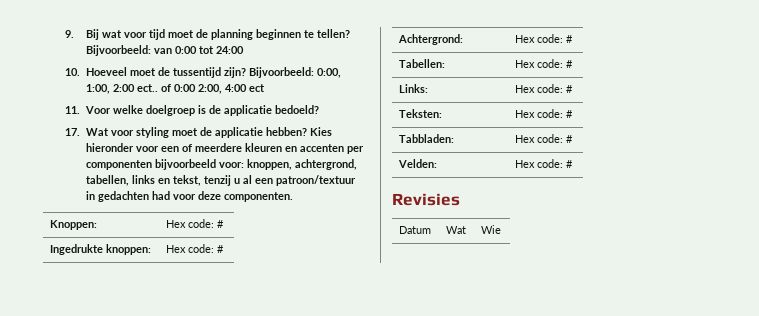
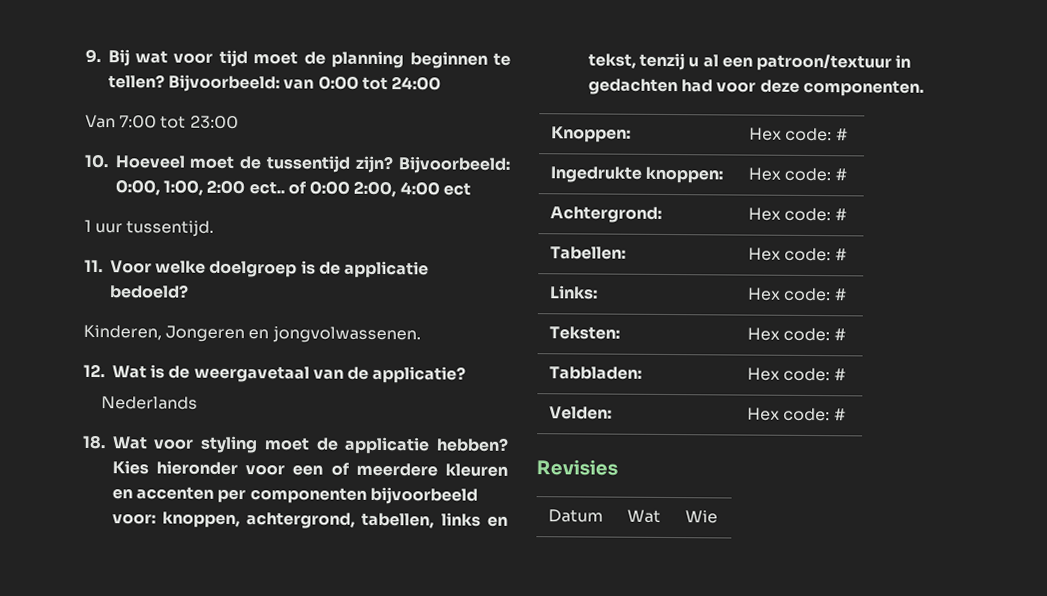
+ Van 7:00 tot 23:00
+ 1 uur tussentijd.
- 17. Wat voor styling moet de applicatie hebben?
+ Kinderen, Jongeren en jongvolwassenen.
+ 12. Wat is de weergavetaal van de applicatie?
+ Nederlands
+ 18. Wat voor styling moet de applicatie hebben?

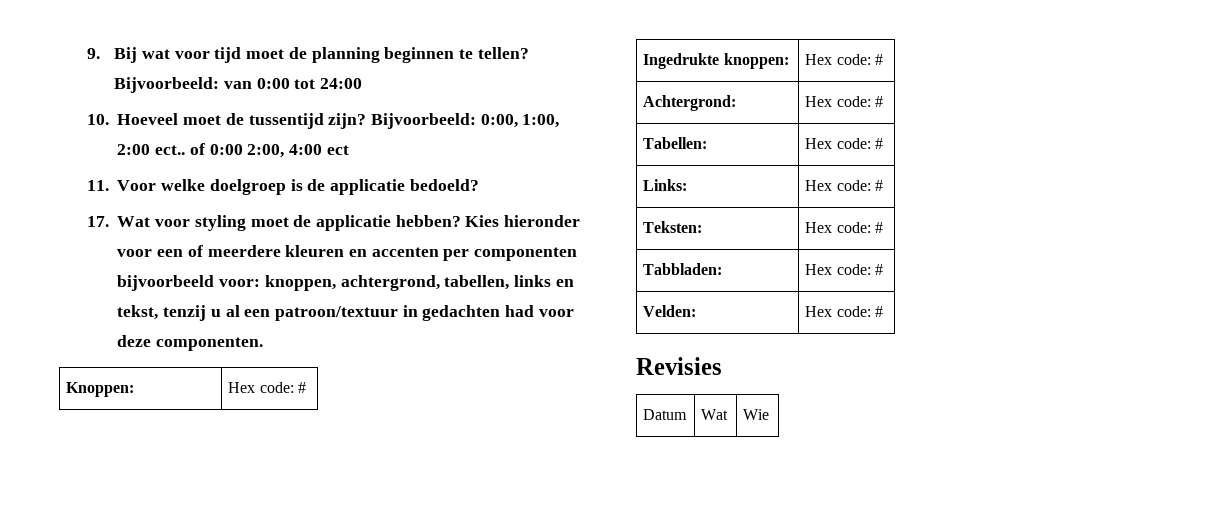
- Van 7:00 tot 23:00
- 1 uur tussentijd.
- Kinderen, Jongeren en jongvolwassenen.
- 12. Wat is de weergavetaal van de applicatie?
- Nederlands
- 18. Wat voor styling moet de applicatie hebben?
+ 17. Wat voor styling moet de applicatie hebben?

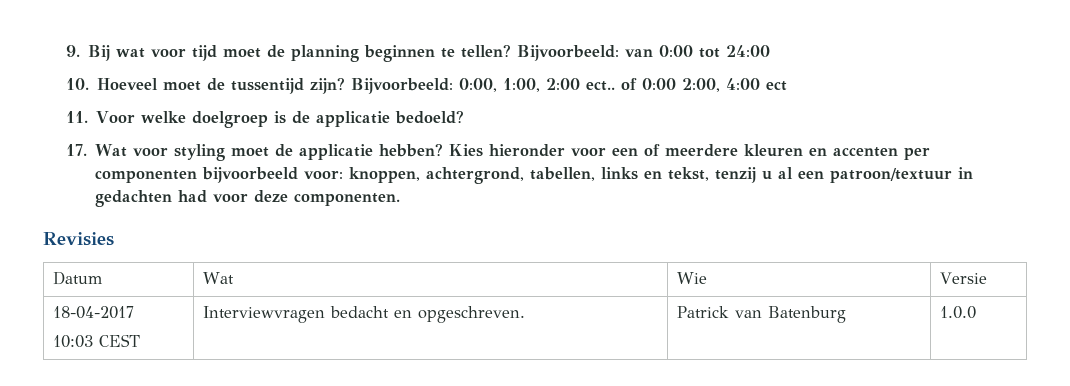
- Knoppen: | Hex code: #
- Ingedrukte knoppen: | Hex code: #
- Achtergrond: | Hex code: #
- Tabellen: | Hex code: #
- Links: | Hex code: #
- Teksten: | Hex code: #
- Tabbladen: | Hex code: #
- Velden: | Hex code: #
  Revisies
- Datum | Wat | Wie
+ Datum | Wat | Wie | Versie
+ 18-04-2017
+ 10:03 CEST | Interviewvragen bedacht en opgeschreven. | Patrick van Batenburg | 1.0.0

